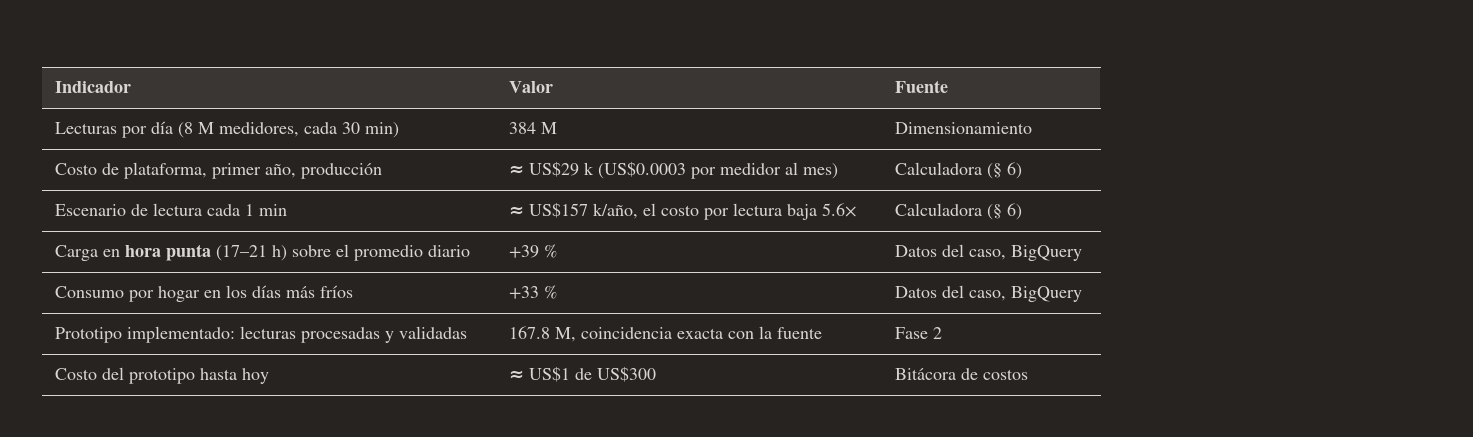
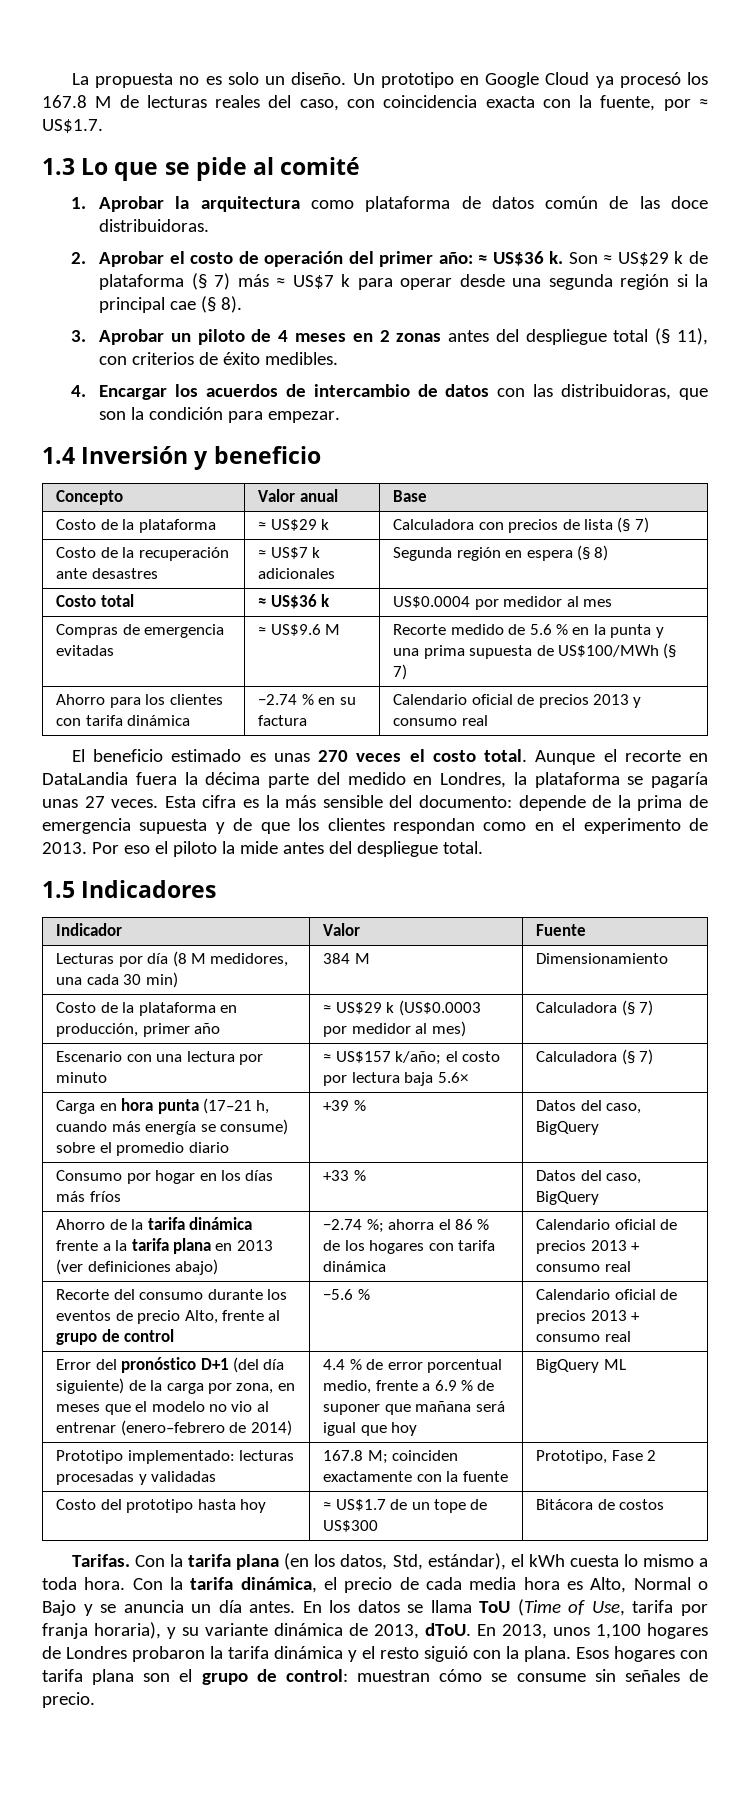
+ La propuesta no es solo un diseño. Un prototipo en Google Cloud ya procesó los 167.8 M de lecturas reales del caso, con coincidencia exacta con la fuente, por ≈ US$1.7.
+ 1.3 Lo que se pide al comité
+ 1. Aprobar la arquitectura como plataforma de datos común de las doce distribuidoras.
+ 2. Aprobar el costo de operación del primer año: ≈ US$36 k. Son ≈ US$29 k de plataforma (§ 7) más ≈ US$7 k para operar desde una segunda región si la principal cae (§ 8).
+ 3. Aprobar un piloto de 4 meses en 2 zonas antes del despliegue total (§ 11), con criterios de éxito medibles.
+ 4. Encargar los acuerdos de intercambio de datos con las distribuidoras, que son la condición para empezar.
+ 1.4 Inversión y beneficio
+ Concepto | Valor anual | Base
+ Costo de la plataforma | ≈ US$29 k | Calculadora con precios de lista (§ 7)
+ Costo de la recuperación ante desastres | ≈ US$7 k adicionales | Segunda región en espera (§ 8)
+ Costo total | ≈ US$36 k | US$0.0004 por medidor al mes
+ Compras de emergencia evitadas | ≈ US$9.6 M | Recorte medido de 5.6 % en la punta y una prima supuesta de US$100/MWh (§ 7)
+ Ahorro para los clientes con tarifa dinámica | −2.74 % en su factura | Calendario oficial de precios 2013 y consumo real
+ El beneficio estimado es unas 270 veces el costo total. Aunque el recorte en DataLandia fuera la décima parte del medido en Londres, la plataforma se pagaría unas 27 veces. Esta cifra es la más sensible del documento: depende de la prima de emergencia supuesta y de que los clientes respondan como en el experimento de 2013. Por eso el piloto la mide antes del despliegue total.
+ 1.5 Indicadores
- Lecturas por día (8 M medidores, cada 30 min) | 384 M | Dimensionamiento
+ Lecturas por día (8 M medidores, una cada 30 min) | 384 M | Dimensionamiento
- Costo de plataforma, primer año, producción | ≈ US$29 k (US$0.0003 por medidor al mes) | Calculadora (§ 6)
+ Costo de la plataforma en producción, primer año | ≈ US$29 k (US$0.0003 por medidor al mes) | Calculadora (§ 7)
- Escenario de lectura cada 1 min | ≈ US$157 k/año, el costo por lectura baja 5.6× | Calculadora (§ 6)
+ Escenario con una lectura por minuto | ≈ US$157 k/año; el costo por lectura baja 5.6× | Calculadora (§ 7)
- Carga en hora punta (17–21 h) sobre el promedio diario | +39 % | Datos del caso, BigQuery
+ Carga en hora punta (17–21 h, cuando más energía se consume) sobre el promedio diario | +39 % | Datos del caso, BigQuery
+ Ahorro de la tarifa dinámica frente a la tarifa plana en 2013 (ver definiciones abajo) | −2.74 %; ahorra el 86 % de los hogares con tarifa dinámica | Calendario oficial de precios 2013 + consumo real
+ Recorte del consumo durante los eventos de precio Alto, frente al grupo de control | −5.6 % | Calendario oficial de precios 2013 + consumo real
+ Error del pronóstico D+1 (del día siguiente) de la carga por zona, en meses que el modelo no vio al entrenar (enero–febrero de 2014) | 4.4 % de error porcentual medio, frente a 6.9 % de suponer que mañana será igual que hoy | BigQuery ML
- Prototipo implementado: lecturas procesadas y validadas | 167.8 M, coincidencia exacta con la fuente | Fase 2
+ Prototipo implementado: lecturas procesadas y validadas | 167.8 M; coinciden exactamente con la fuente | Prototipo, Fase 2
- Costo del prototipo hasta hoy | ≈ US$1 de US$300 | Bitácora de costos
+ Costo del prototipo hasta hoy | ≈ US$1.7 de un tope de US$300 | Bitácora de costos
+ Tarifas. Con la tarifa plana (en los datos, Std, estándar), el kWh cuesta lo mismo a toda hora. Con la tarifa dinámica, el precio de cada media hora es Alto, Normal o Bajo y se anuncia un día antes. En los datos se llama ToU (Time of Use, tarifa por franja horaria), y su variante dinámica de 2013, dToU. En 2013, unos 1,100 hogares de Londres probaron la tarifa dinámica y el resto siguió con la plana. Esos hogares con tarifa plana son el grupo de control: muestran cómo se consume sin señales de precio.

